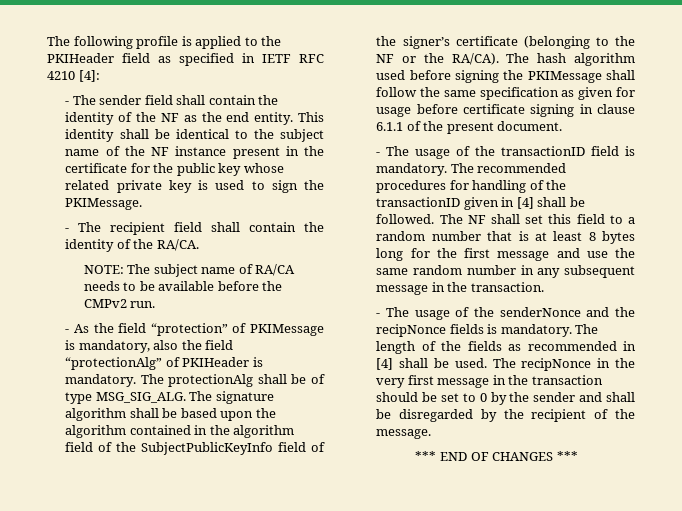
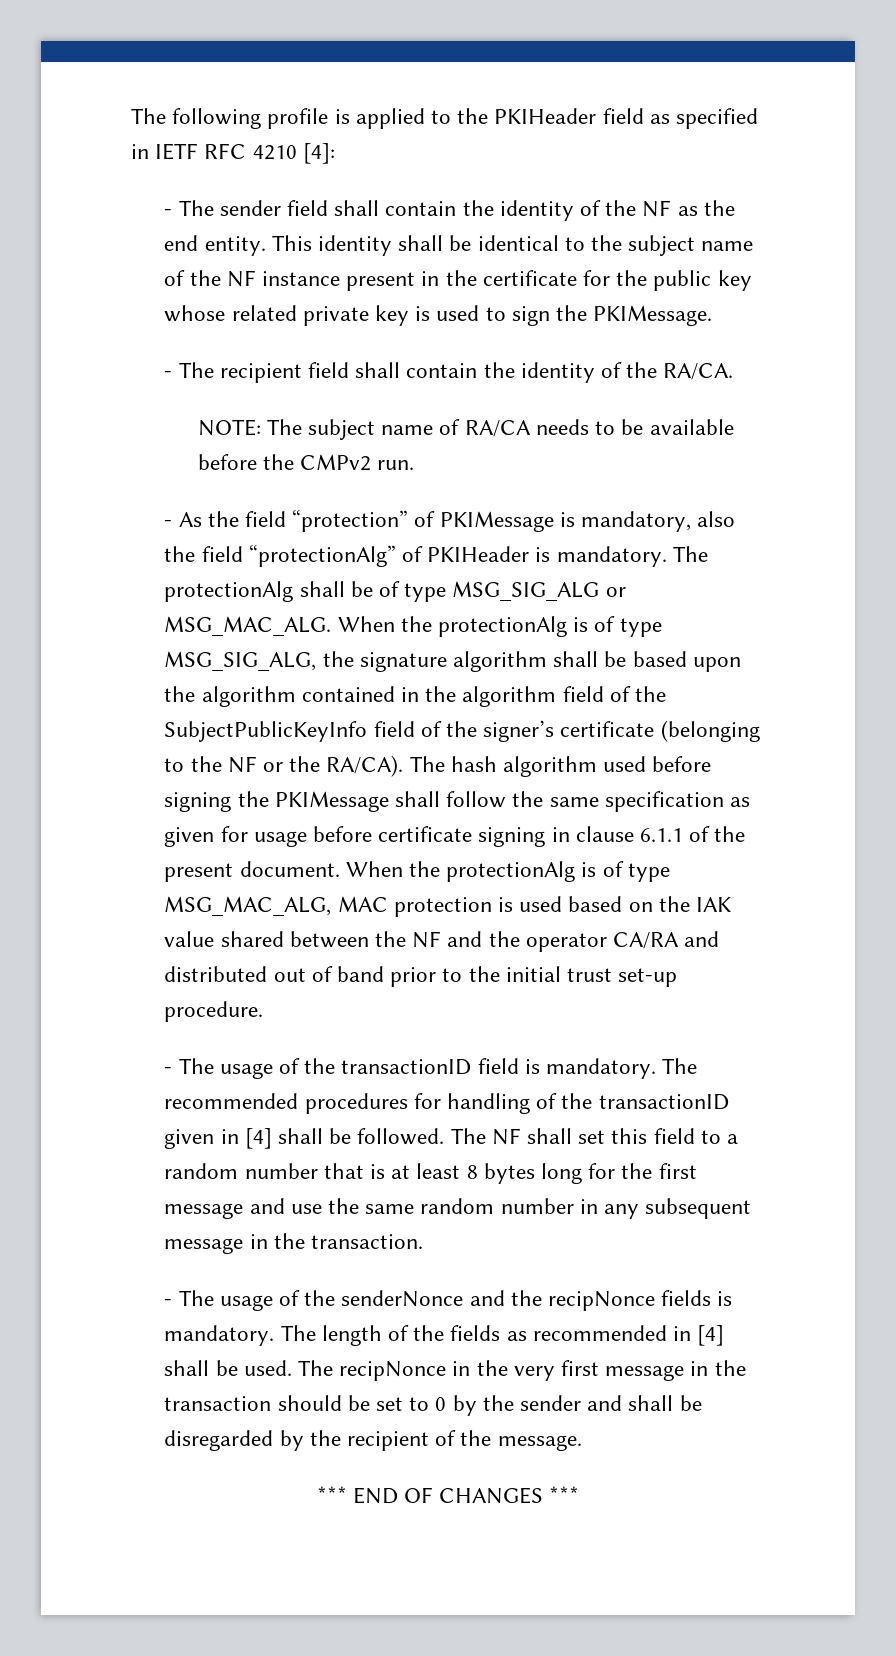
- The protectionAlg shall be of type MSG_SIG_ALG. The signature algorithm shall be based upon the algorithm contained in the algorithm field of the SubjectPublicKeyInfo field of the signer’s certificate (belonging to the NF or the RA/CA).
+ The protectionAlg shall be of type MSG_SIG_ALG or MSG_MAC_ALG. When the protectionAlg is of type MSG_SIG_ALG, the signature algorithm shall be based upon the algorithm contained in the algorithm field of the SubjectPublicKeyInfo field of the signer’s certificate (belonging to the NF or the RA/CA).
+ When the protectionAlg is of type MSG_MAC_ALG, MAC protection is used based on the IAK value shared between the NF and the operator CA/RA and distributed out of band prior to the initial trust set-up procedure.

